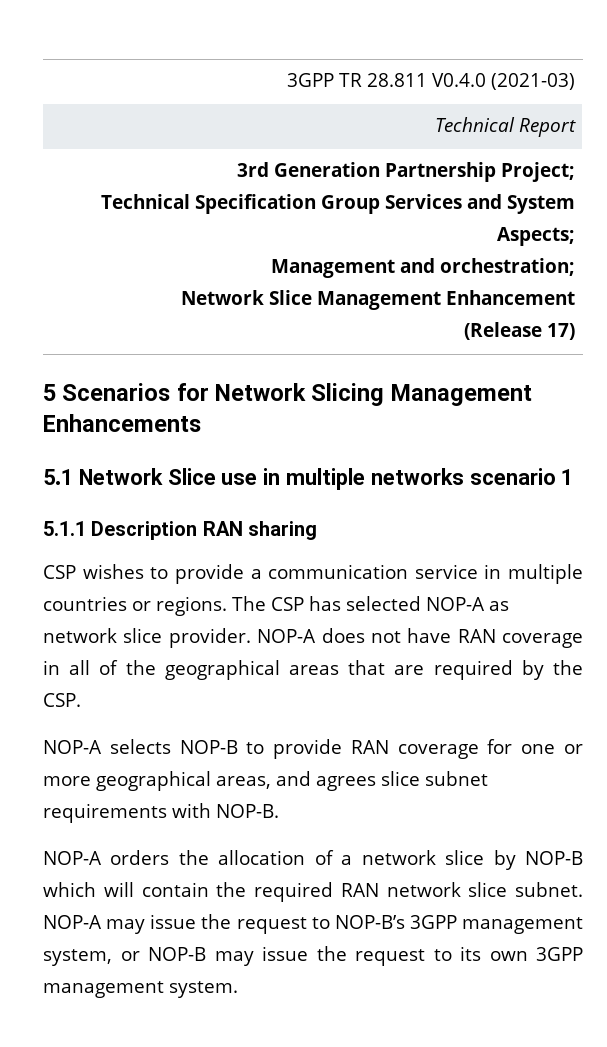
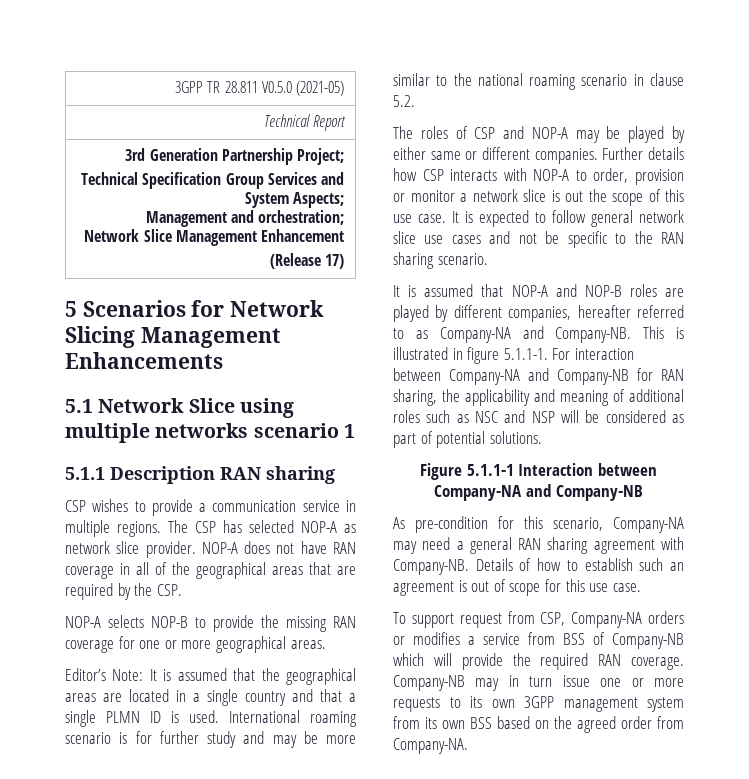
- 3GPP TR 28.811 V0.4.0 (2021-03)
+ 3GPP TR 28.811 V0.5.0 (2021-05)
- 5.1 Network Slice use in multiple networks scenario 1
+ 5.1 Network Slice using multiple networks scenario 1
- CSP wishes to provide a communication service in multiple countries or regions.
+ CSP wishes to provide a communication service in multiple regions.
- NOP-A selects NOP-B to provide RAN coverage for one or more geographical areas, and agrees slice subnet requirements with NOP-B.
- NOP-A orders the allocation of a network slice by NOP-B which will contain the required RAN network slice subnet. NOP-A may issue the request to NOP-B’s 3GPP management system, or NOP-B may issue the request to its own 3GPP management system.
+ NOP-A selects NOP-B to provide the missing RAN coverage for one or more geographical areas.
+ Editor’s Note: It is assumed that the geographical areas are located in a single country and that a single PLMN ID is used. International roaming scenario is for further study and may be more similar to the national roaming scenario in clause 5.2.
+ The roles of CSP and NOP-A may be played by either same or different companies. Further details how CSP interacts with NOP-A to order, provision or monitor a network slice is out the scope of this use case. It is expected to follow general network slice use cases and not be specific to the RAN sharing scenario.
+ It is assumed that NOP-A and NOP-B roles are played by different companies, hereafter referred to as Company-NA and Company-NB. This is illustrated in figure 5.1.1-1. For interaction between Company-NA and Company-NB for RAN sharing, the applicability and meaning of additional roles such as NSC and NSP will be considered as part of potential solutions.
+ Figure 5.1.1-1 Interaction between Company-NA and Company-NB
+ As pre-condition for this scenario, Company-NA may need a general RAN sharing agreement with Company-NB. Details of how to establish such an agreement is out of scope for this use case.
+ To support request from CSP, Company-NA orders or modifies a service from BSS of Company-NB which will provide the required RAN coverage. Company-NB may in turn issue one or more requests to its own 3GPP management system from its own BSS based on the agreed order from Company-NA.

